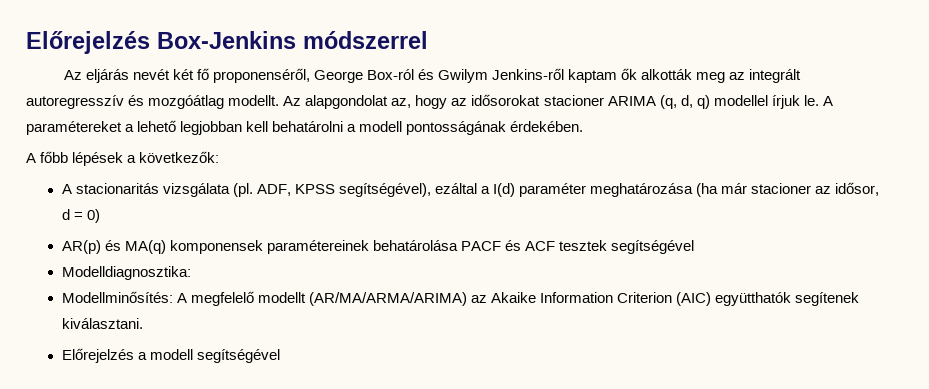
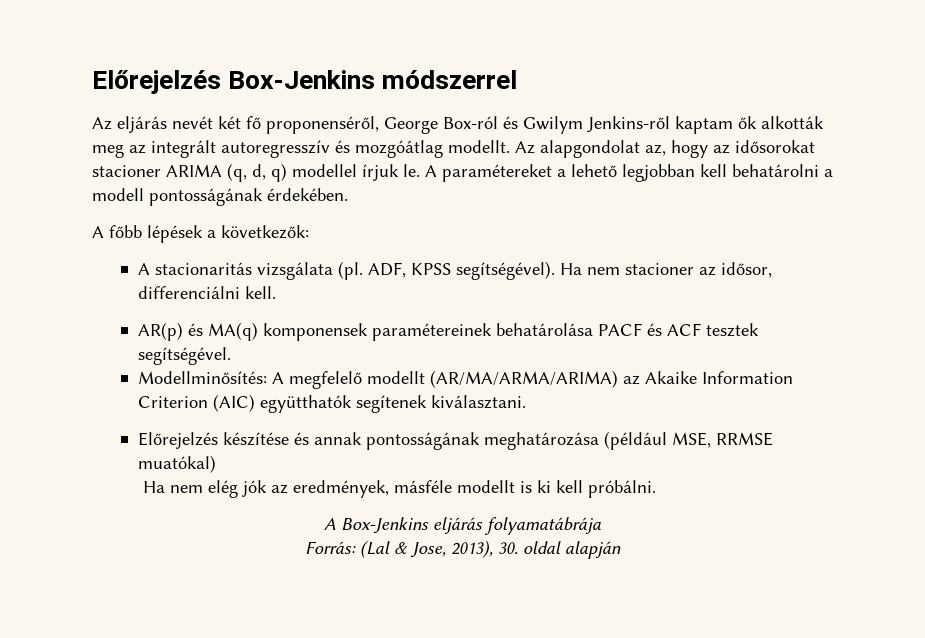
- ADF, KPSS segítségével), ezáltal a I(d) paraméter meghatározása (ha már stacioner az idősor, d = 0)
+ ADF, KPSS segítségével). Ha nem stacioner az idősor, differenciálni kell.
- AR(p) és MA(q) komponensek paramétereinek behatárolása PACF és ACF tesztek segítségével
- Modelldiagnosztika:
+ AR(p) és MA(q) komponensek paramétereinek behatárolása PACF és ACF tesztek segítségével.
- Előrejelzés a modell segítségével
+ Előrejelzés készítése és annak pontosságának meghatározása (például MSE, RRMSE muatókal)
+ Ha nem elég jók az eredmények, másféle modellt is ki kell próbálni.
+ A Box-Jenkins eljárás folyamatábrája
+ Forrás: (Lal & Jose, 2013), 30. oldal alapján

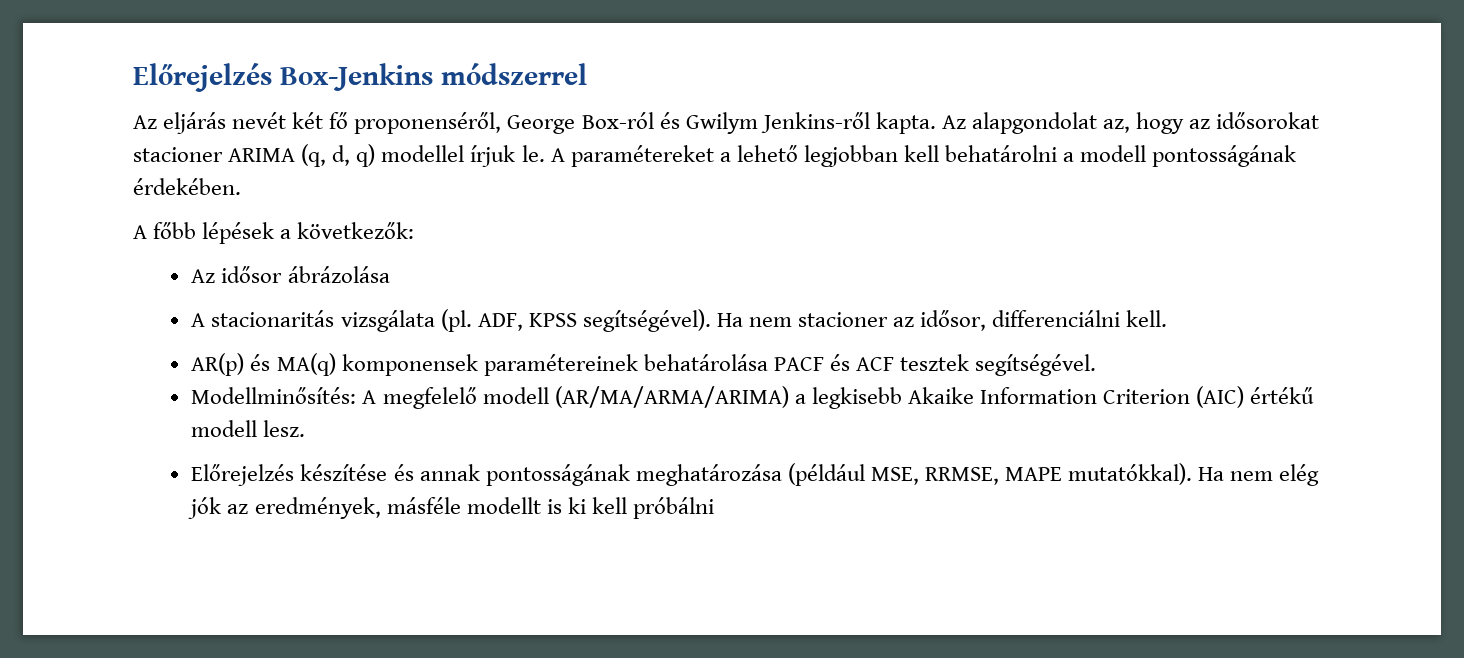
- Az eljárás nevét két fő proponenséről, George Box-ról és Gwilym Jenkins-ről kaptam ők alkották meg az integrált autoregresszív és mozgóátlag modellt.
+ Az eljárás nevét két fő proponenséről, George Box-ról és Gwilym Jenkins-ről kapta.
+ Az idősor ábrázolása
- Modellminősítés: A megfelelő modellt (AR/MA/ARMA/ARIMA) az Akaike Information Criterion (AIC) együtthatók segítenek kiválasztani.
+ Modellminősítés: A megfelelő modell (AR/MA/ARMA/ARIMA) a legkisebb Akaike Information Criterion (AIC) értékű modell lesz.
- Előrejelzés készítése és annak pontosságának meghatározása (például MSE, RRMSE muatókal)
- Ha nem elég jók az eredmények, másféle modellt is ki kell próbálni.
- A Box-Jenkins eljárás folyamatábrája
- Forrás: (Lal & Jose, 2013), 30. oldal alapján
+ Előrejelzés készítése és annak pontosságának meghatározása (például MSE, RRMSE, MAPE mutatókkal). Ha nem elég jók az eredmények, másféle modellt is ki kell próbálni

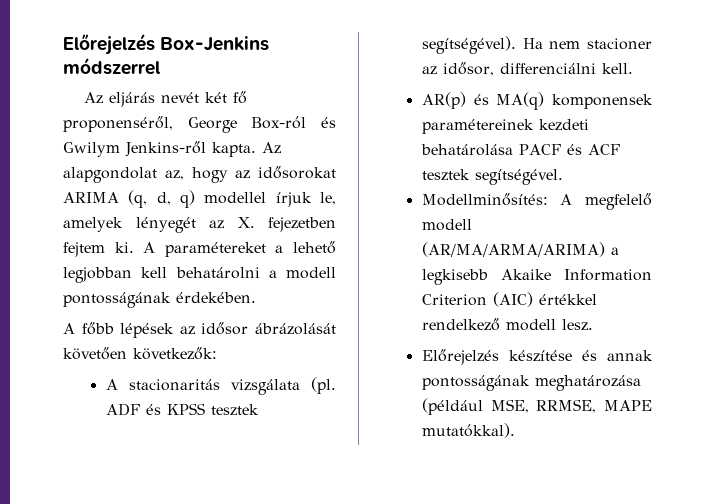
- Az alapgondolat az, hogy az idősorokat stacioner ARIMA (q, d, q) modellel írjuk le.
+ Az alapgondolat az, hogy az idősorokat ARIMA (q, d, q) modellel írjuk le, amelyek lényegét az X. fejezetben fejtem ki.
- A főbb lépések a következők:
- Az idősor ábrázolása
+ A főbb lépések az idősor ábrázolását követően következők:
- ADF, KPSS segítségével).
+ ADF és KPSS tesztek segítségével).
- AR(p) és MA(q) komponensek paramétereinek behatárolása PACF és ACF tesztek segítségével.
+ AR(p) és MA(q) komponensek paramétereinek kezdeti behatárolása PACF és ACF tesztek segítségével.
- Modellminősítés: A megfelelő modell (AR/MA/ARMA/ARIMA) a legkisebb Akaike Information Criterion (AIC) értékű modell lesz.
+ Modellminősítés: A megfelelő modell (AR/MA/ARMA/ARIMA) a legkisebb Akaike Information Criterion (AIC) értékkel rendelkező modell lesz.
- Ha nem elég jók az eredmények, másféle modellt is ki kell próbálni

